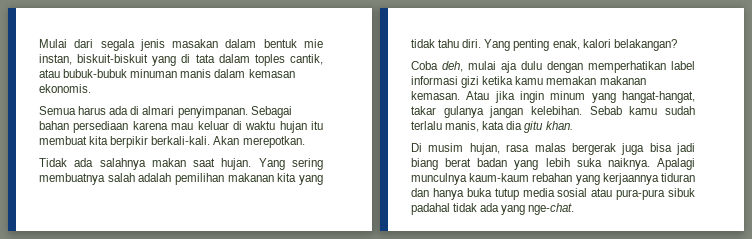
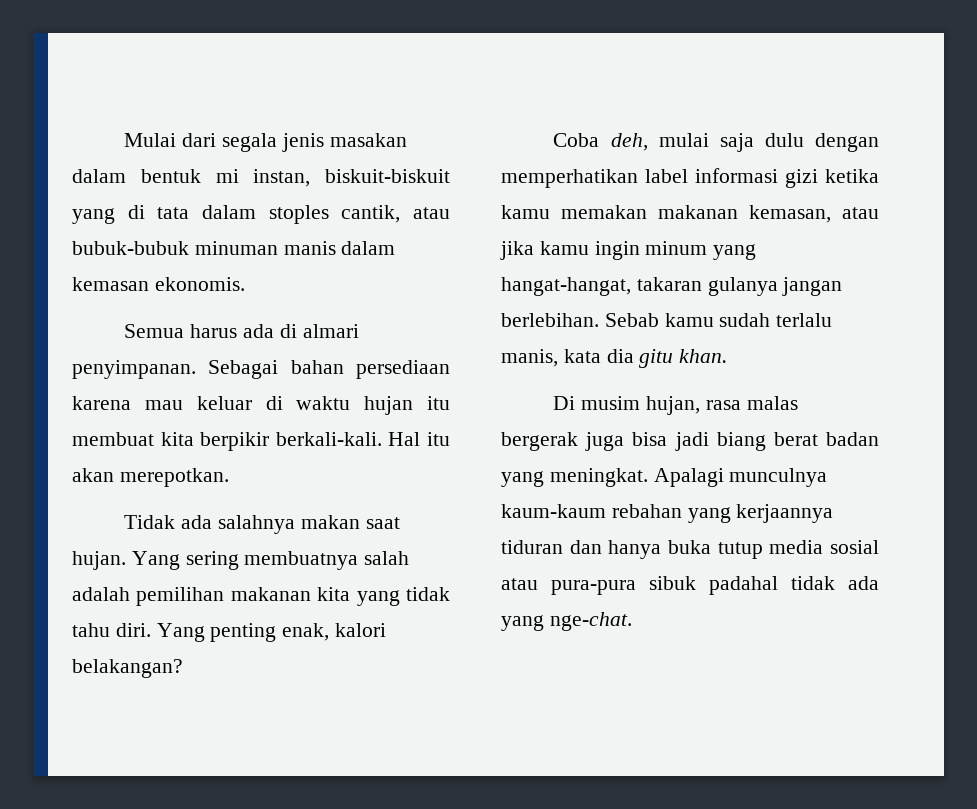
- Mulai dari segala jenis masakan dalam bentuk mie instan, biskuit-biskuit yang di tata dalam toples cantik, atau bubuk-bubuk minuman manis dalam kemasan ekonomis.
+ Mulai dari segala jenis masakan dalam bentuk mi instan, biskuit-biskuit yang di tata dalam stoples cantik, atau bubuk-bubuk minuman manis dalam kemasan ekonomis.
- Akan merepotkan.
+ Hal itu akan merepotkan.
- Coba deh, mulai aja dulu dengan memperhatikan label informasi gizi ketika kamu memakan makanan kemasan. Atau jika ingin minum yang hangat-hangat, takar gulanya jangan kelebihan.
+ Coba deh, mulai saja dulu dengan memperhatikan label informasi gizi ketika kamu memakan makanan kemasan, atau jika kamu ingin minum yang hangat-hangat, takaran gulanya jangan berlebihan.
- Di musim hujan, rasa malas bergerak juga bisa jadi biang berat badan yang lebih suka naiknya.
+ Di musim hujan, rasa malas bergerak juga bisa jadi biang berat badan yang meningkat.

